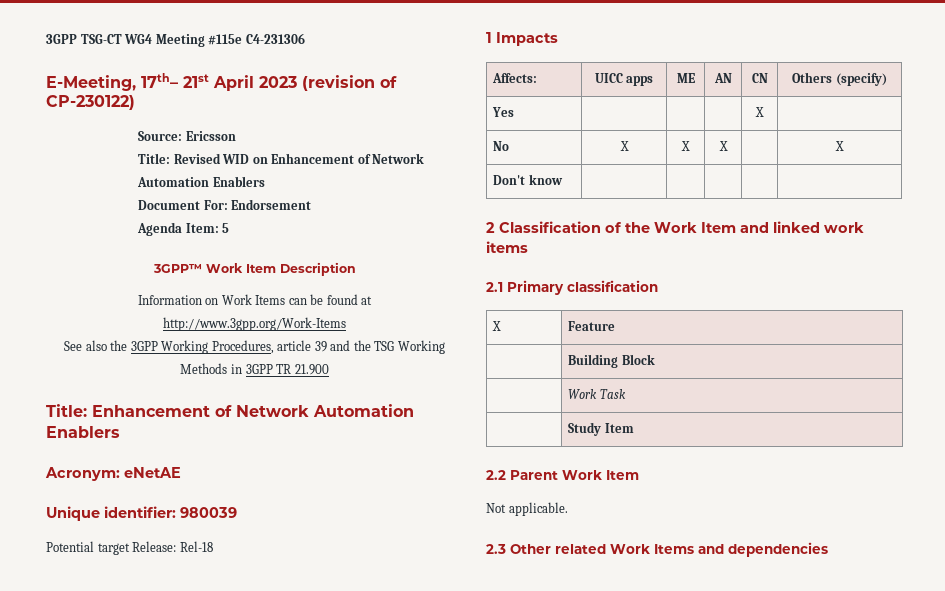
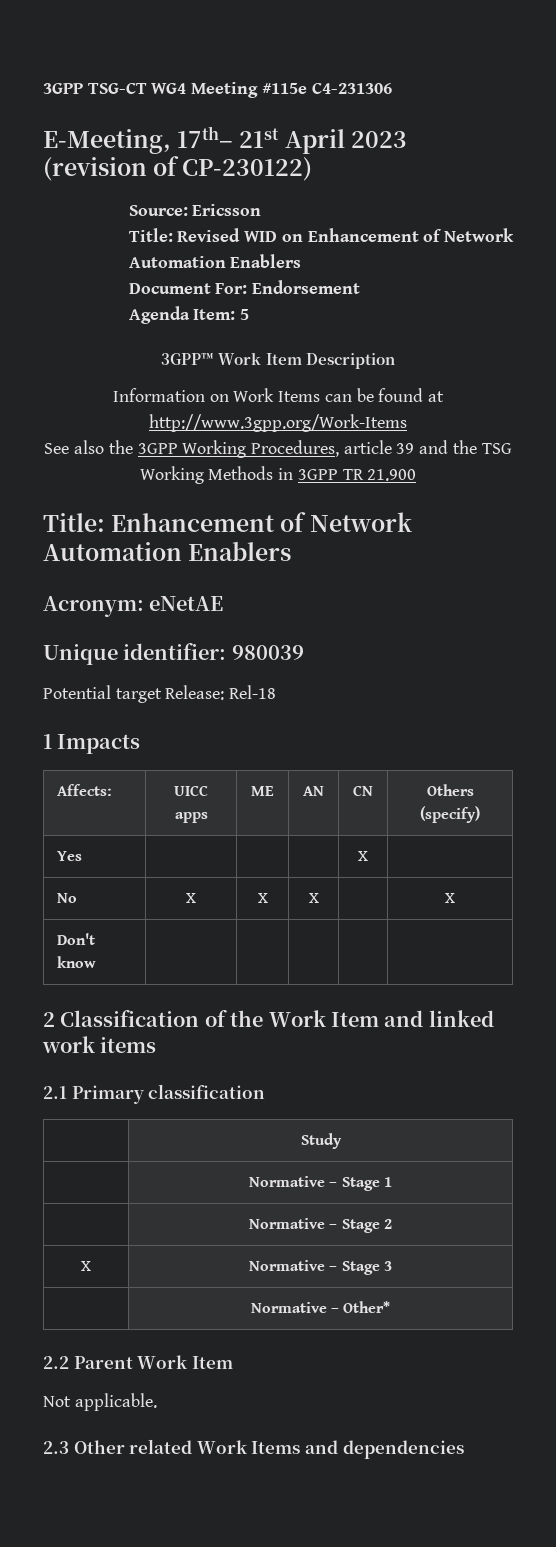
- X | Feature
- | Building Block
- | Work Task
- | Study Item
+ | Study
+ | Normative – Stage 1
+ | Normative – Stage 2
+ X | Normative – Stage 3
+ | Normative – Other*

